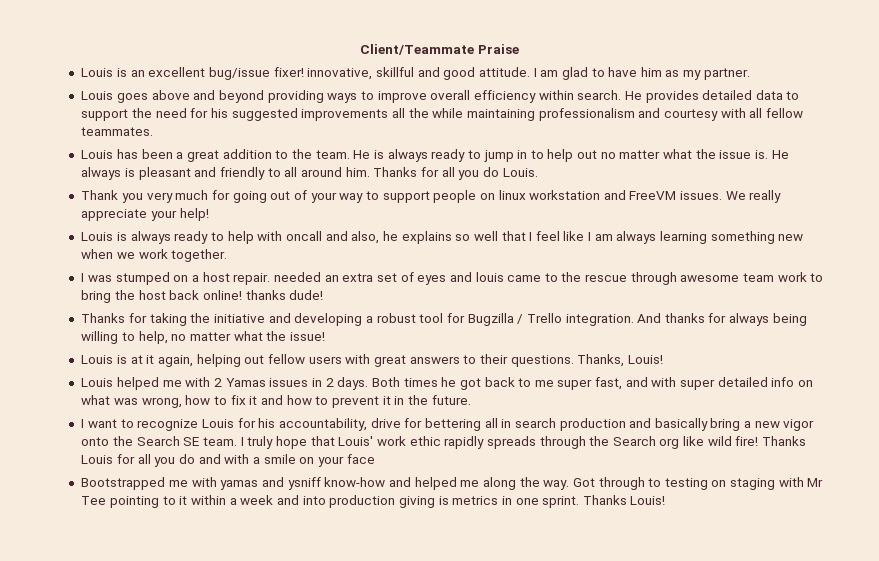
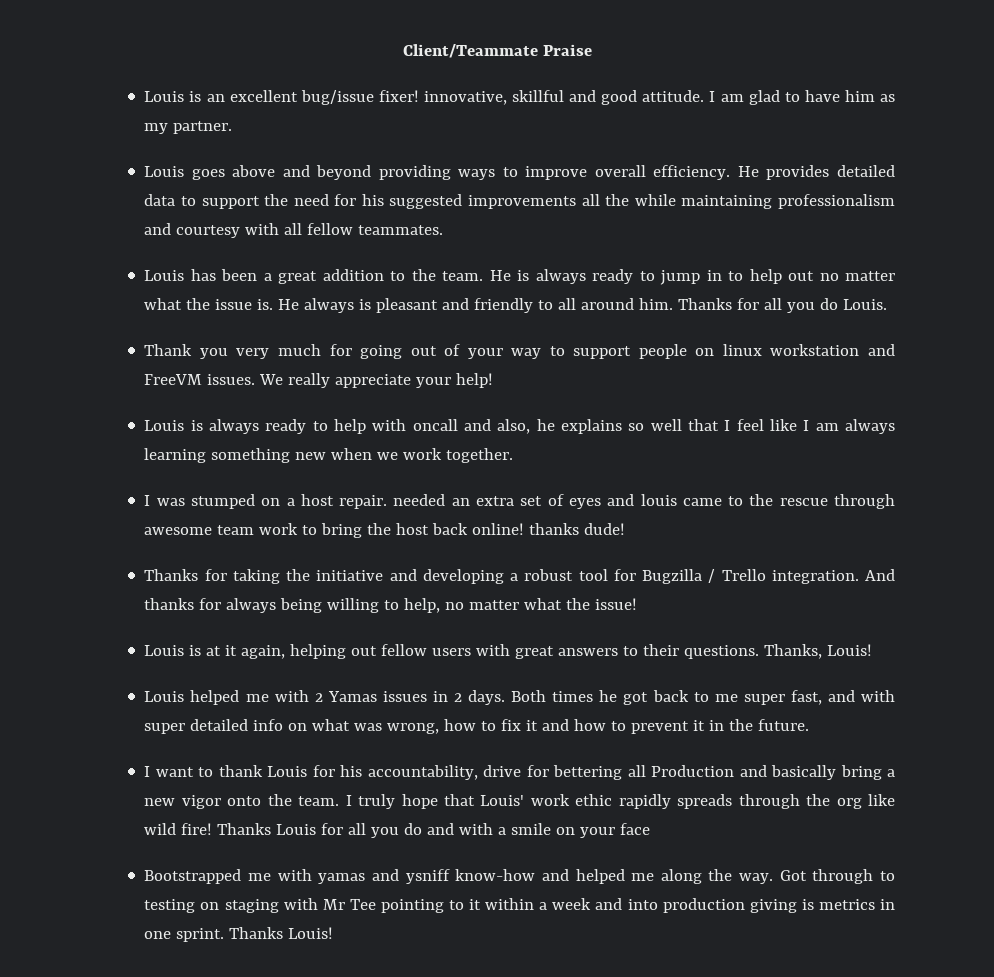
- Louis goes above and beyond providing ways to improve overall efficiency within search.
+ Louis goes above and beyond providing ways to improve overall efficiency.
- I want to recognize Louis for his accountability, drive for bettering all in search production and basically bring a new vigor onto the Search SE team.
+ I want to thank Louis for his accountability, drive for bettering all Production and basically bring a new vigor onto the team.
- I truly hope that Louis' work ethic rapidly spreads through the Search org like wild fire!
+ I truly hope that Louis' work ethic rapidly spreads through the org like wild fire!

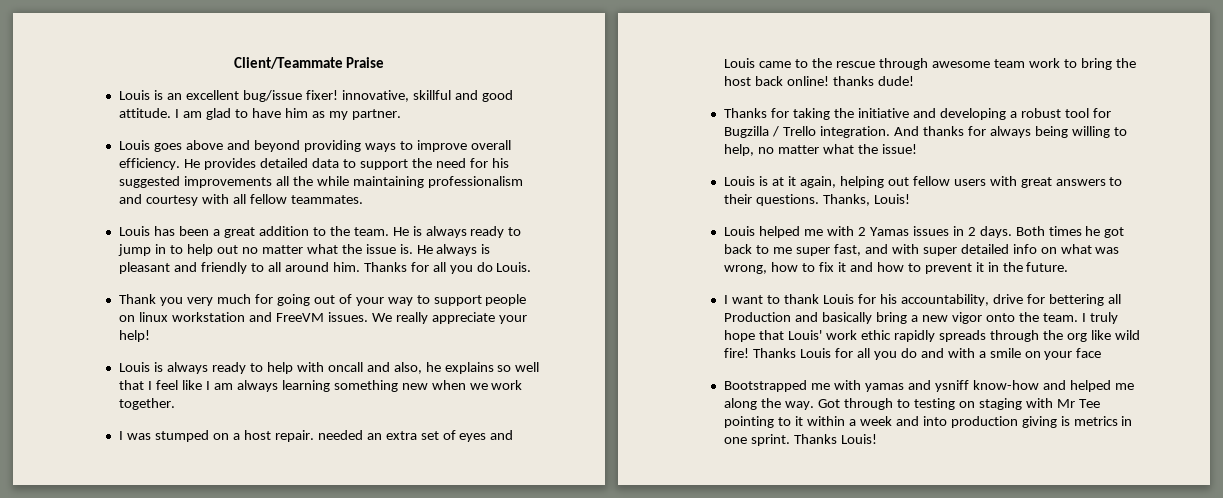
- I was stumped on a host repair. needed an extra set of eyes and louis came to the rescue through awesome team work to bring the host back online! thanks dude!
+ I was stumped on a host repair. needed an extra set of eyes and Louis came to the rescue through awesome team work to bring the host back online! thanks dude!

